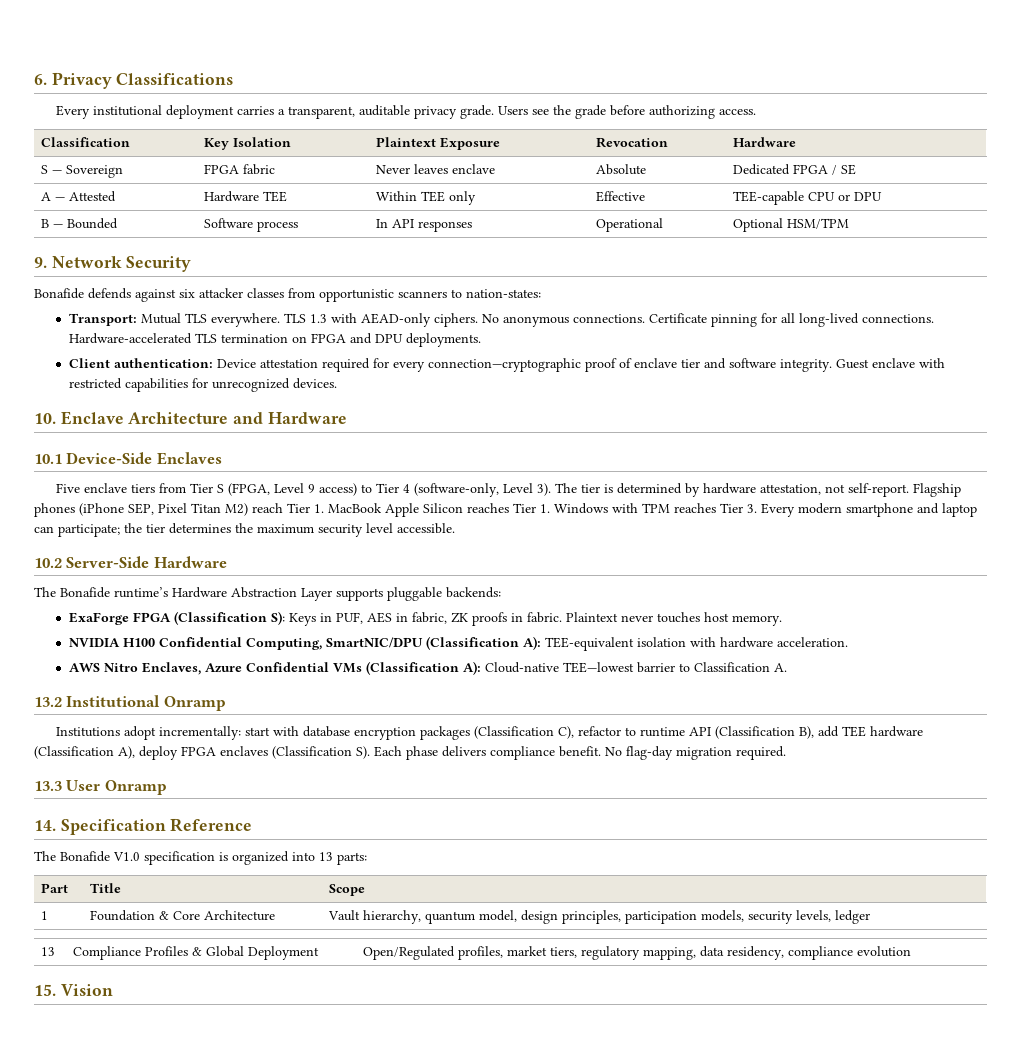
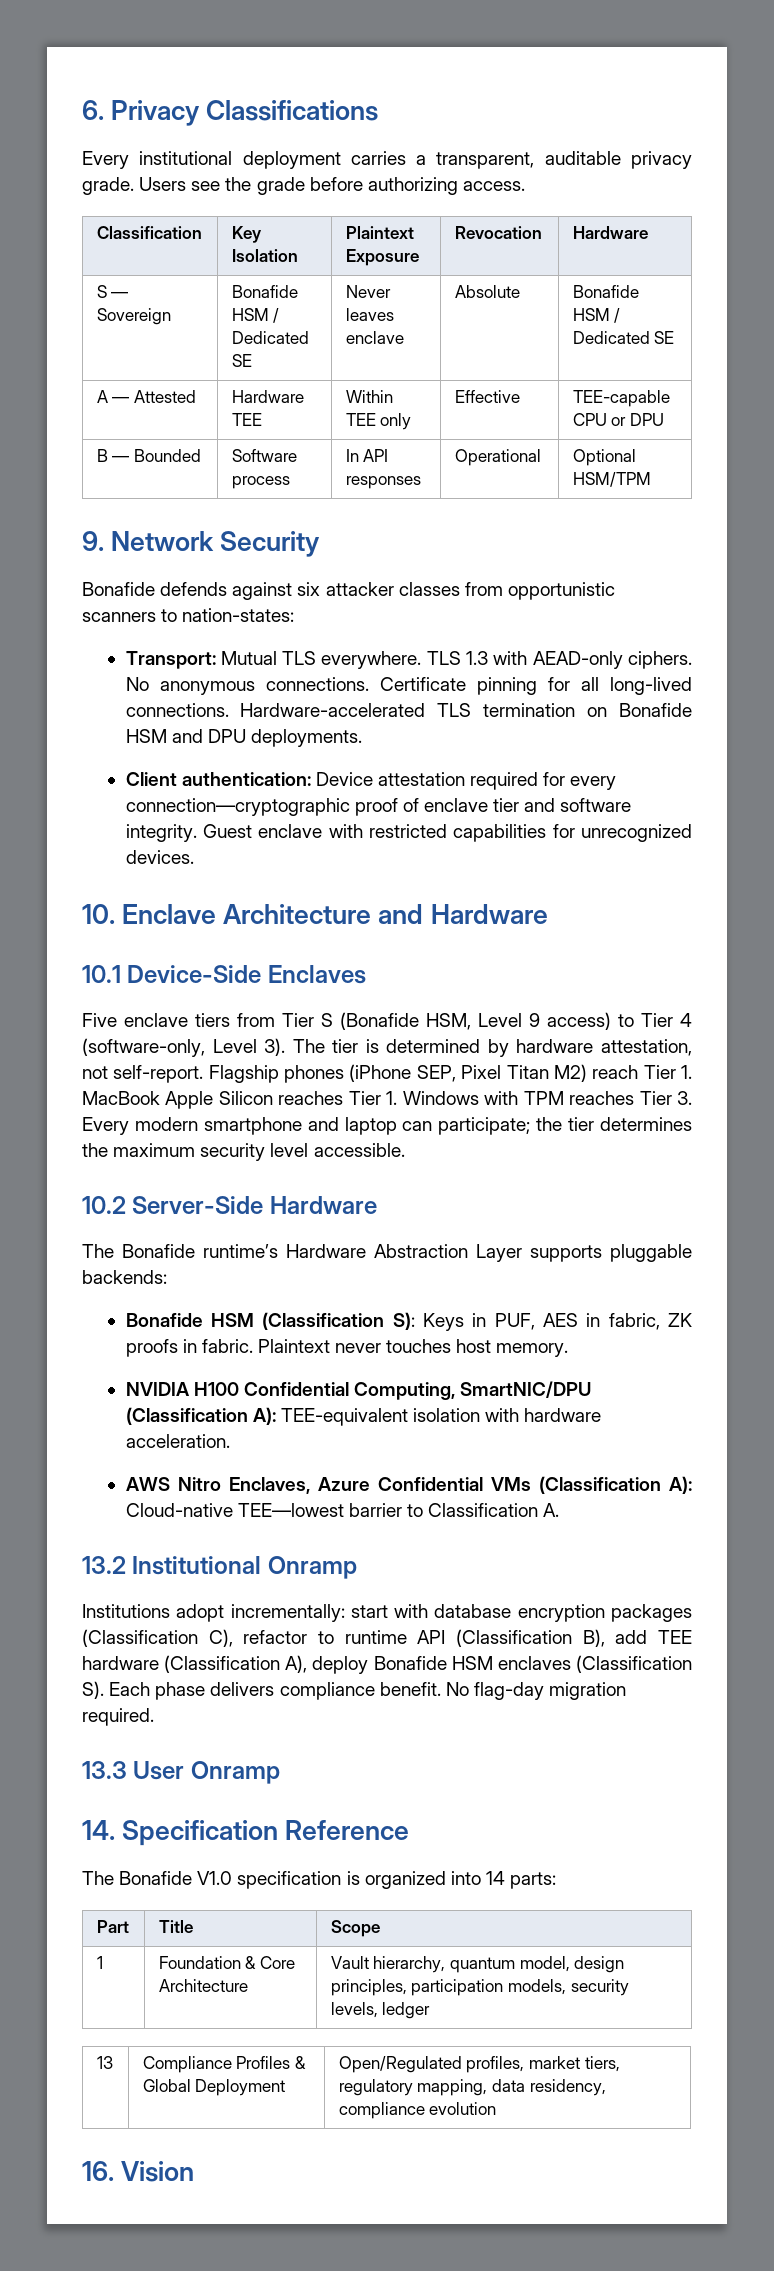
- S — Sovereign | FPGA fabric | Never leaves enclave | Absolute | Dedicated FPGA / SE
+ S — Sovereign | Bonafide HSM / Dedicated SE | Never leaves enclave | Absolute | Bonafide HSM / Dedicated SE
- Hardware-accelerated TLS termination on FPGA and DPU deployments.
+ Hardware-accelerated TLS termination on Bonafide HSM and DPU deployments.
- Five enclave tiers from Tier S (FPGA, Level 9 access) to Tier 4 (software-only, Level 3).
+ Five enclave tiers from Tier S (Bonafide HSM, Level 9 access) to Tier 4 (software-only, Level 3).
- ExaForge FPGA (Classification S): Keys in PUF, AES in fabric, ZK proofs in fabric.
+ Bonafide HSM (Classification S): Keys in PUF, AES in fabric, ZK proofs in fabric.
- Institutions adopt incrementally: start with database encryption packages (Classification C), refactor to runtime API (Classification B), add TEE hardware (Classification A), deploy FPGA enclaves (Classification S). Each phase delivers compliance benefit.
+ Institutions adopt incrementally: start with database encryption packages (Classification C), refactor to runtime API (Classification B), add TEE hardware (Classification A), deploy Bonafide HSM enclaves (Classification S). Each phase delivers compliance benefit.
- The Bonafide V1.0 specification is organized into 13 parts:
+ The Bonafide V1.0 specification is organized into 14 parts:
- 15. Vision
+ 16. Vision

